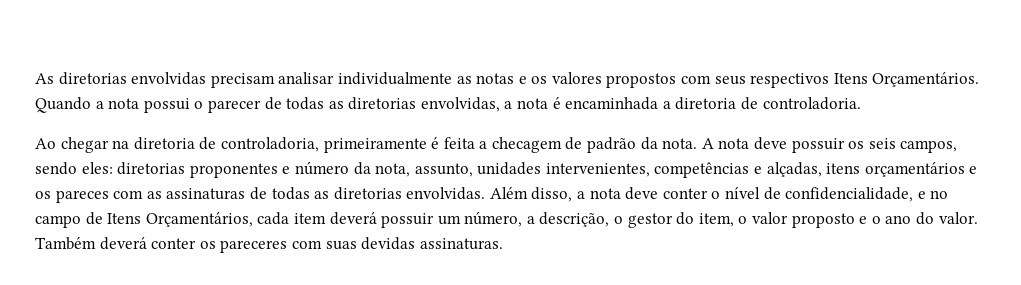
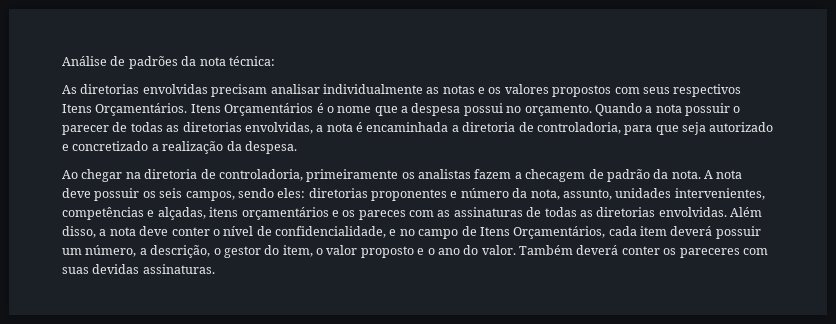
+ Análise de padrões da nota técnica:
+ Itens Orçamentários é o nome que a despesa possui no orçamento.
- Quando a nota possui o parecer de todas as diretorias envolvidas, a nota é encaminhada a diretoria de controladoria.
+ Quando a nota possuir o parecer de todas as diretorias envolvidas, a nota é encaminhada a diretoria de controladoria, para que seja autorizado e concretizado a realização da despesa.
- Ao chegar na diretoria de controladoria, primeiramente é feita a checagem de padrão da nota.
+ Ao chegar na diretoria de controladoria, primeiramente os analistas fazem a checagem de padrão da nota.

